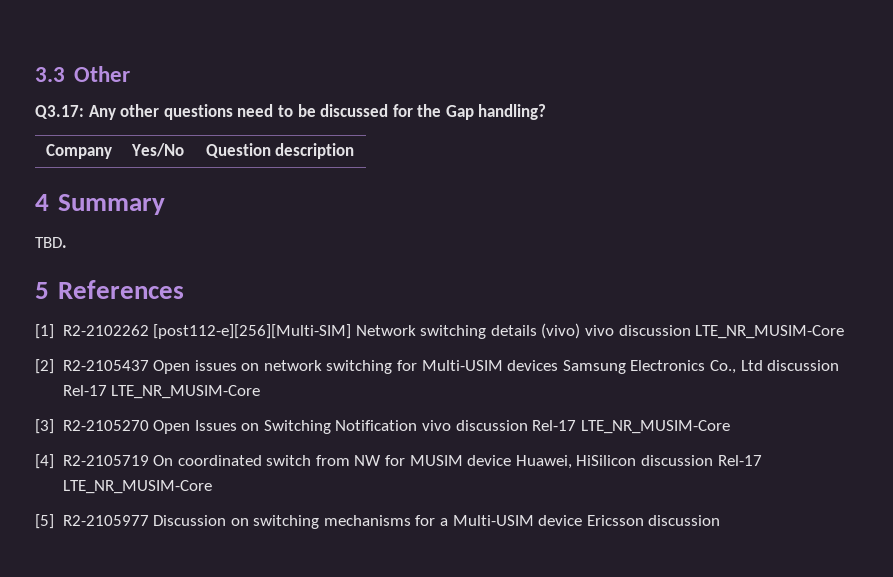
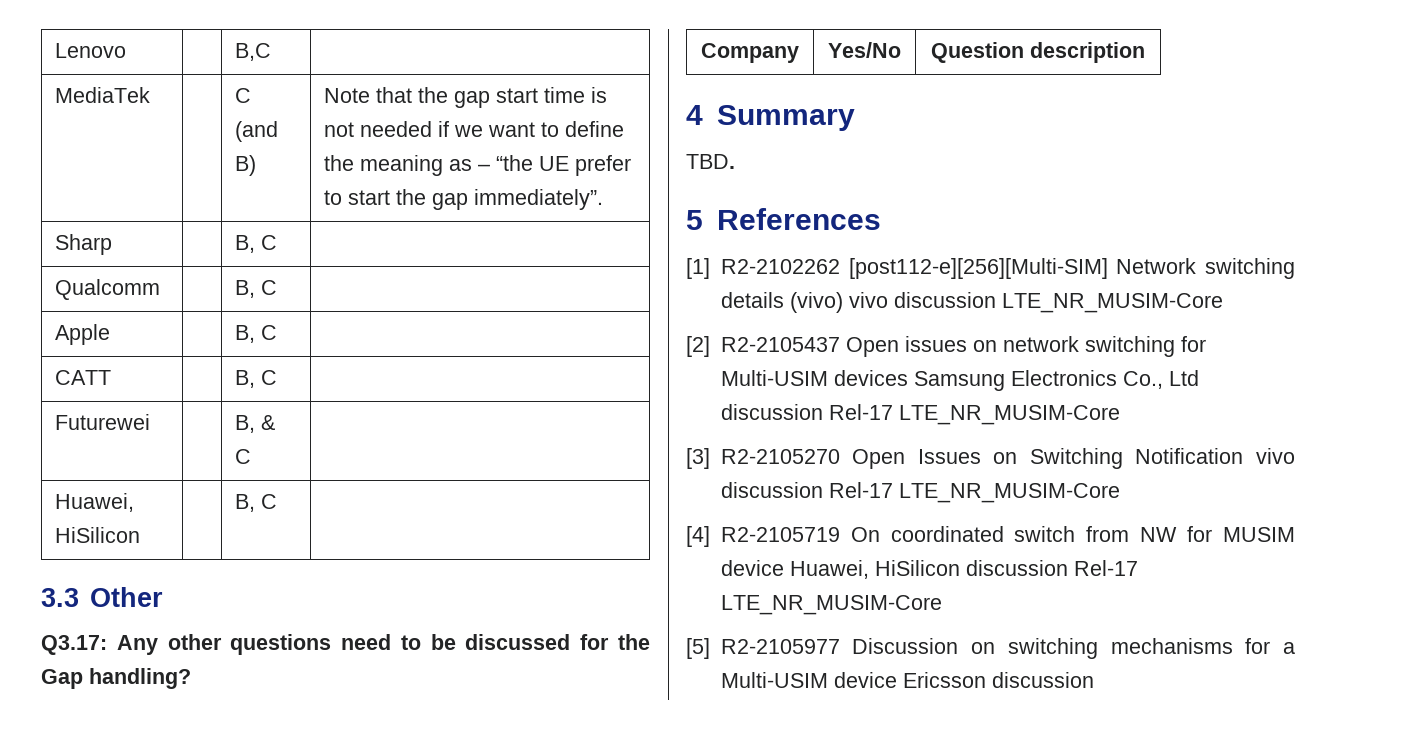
+ Lenovo | | B,C |
+ MediaTek | | C (and B) | Note that the gap start time is not needed if we want to define the meaning as – “the UE prefer to start the gap immediately”.
+ Sharp | | B, C |
+ Qualcomm | | B, C |
+ Apple | | B, C |
+ CATT | | B, C |
+ Futurewei | | B, & C |
+ Huawei, HiSilicon | | B, C |

